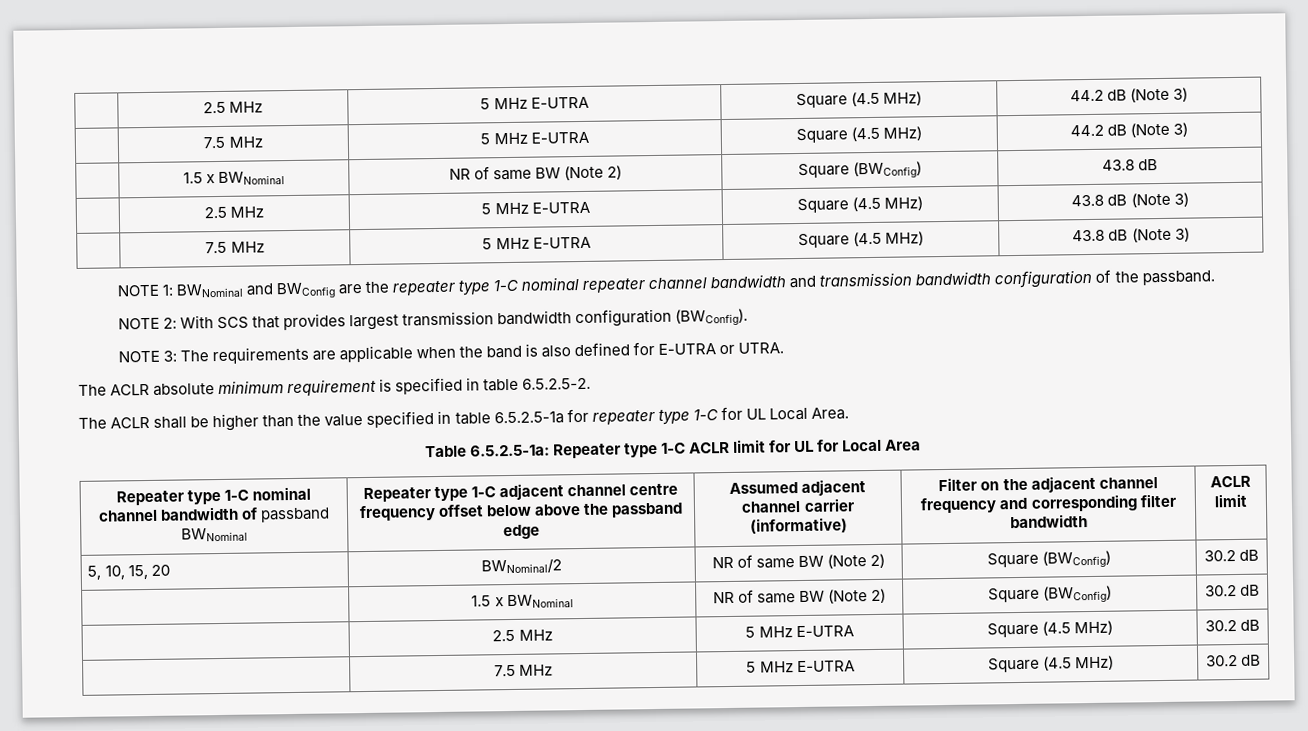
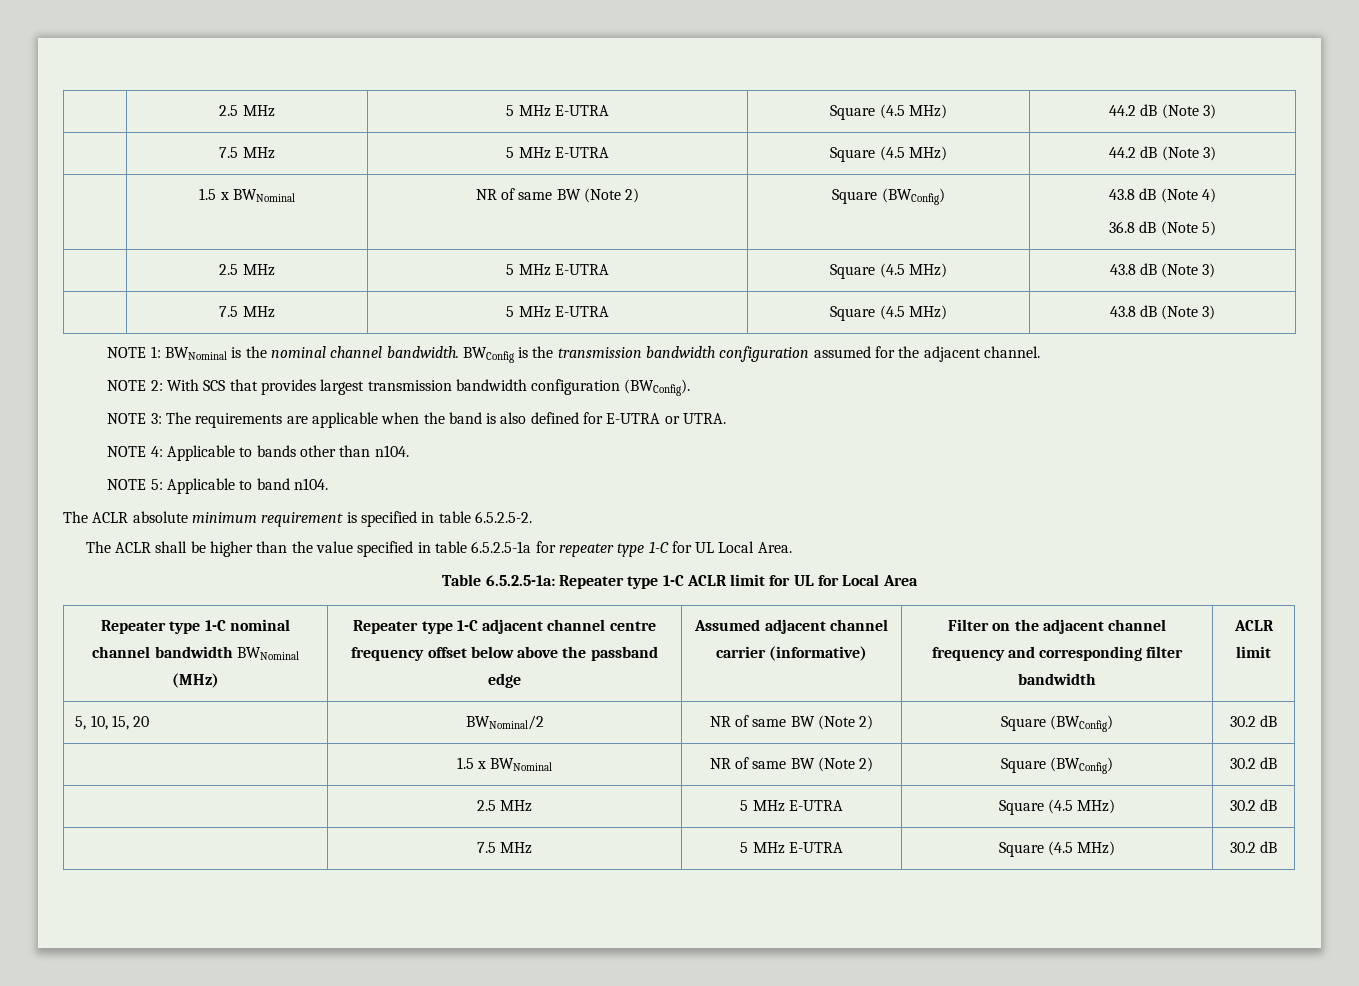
- | 1.5 x BWNominal | NR of same BW (Note 2) | Square (BWConfig) | 43.8 dB
+ | 1.5 x BWNominal | NR of same BW (Note 2) | Square (BWConfig) | 43.8 dB (Note 4)
+ 36.8 dB (Note 5)
- NOTE 1: BWNominal and BWConfig are the repeater type 1-C nominal repeater channel bandwidth and transmission bandwidth configuration of the passband.
+ NOTE 1: BWNominal is the nominal channel bandwidth. BWConfig is the transmission bandwidth configuration assumed for the adjacent channel.
+ NOTE 4: Applicable to bands other than n104.
+ NOTE 5: Applicable to band n104.
- Repeater type 1-C nominal channel bandwidth of passband BWNominal | Repeater type 1-C adjacent channel centre frequency offset below above the passband edge | Assumed adjacent channel carrier (informative) | Filter on the adjacent channel frequency and corresponding filter bandwidth | ACLR limit
+ Repeater type 1-C nominal channel bandwidth BWNominal (MHz) | Repeater type 1-C adjacent channel centre frequency offset below above the passband edge | Assumed adjacent channel carrier (informative) | Filter on the adjacent channel frequency and corresponding filter bandwidth | ACLR limit

